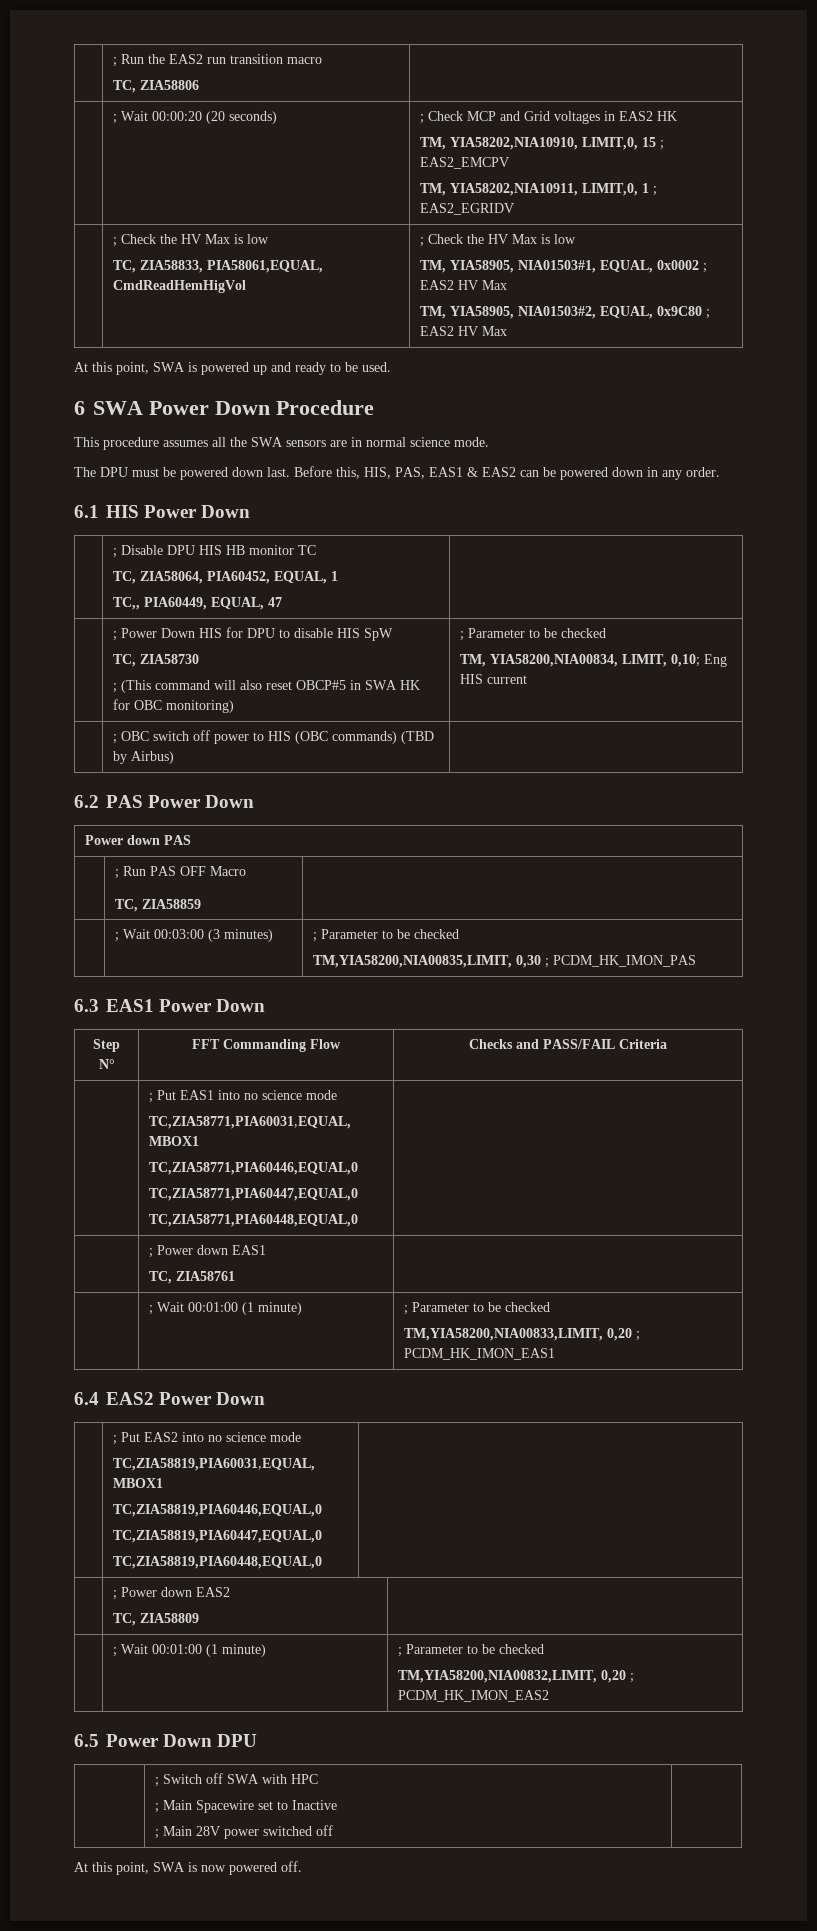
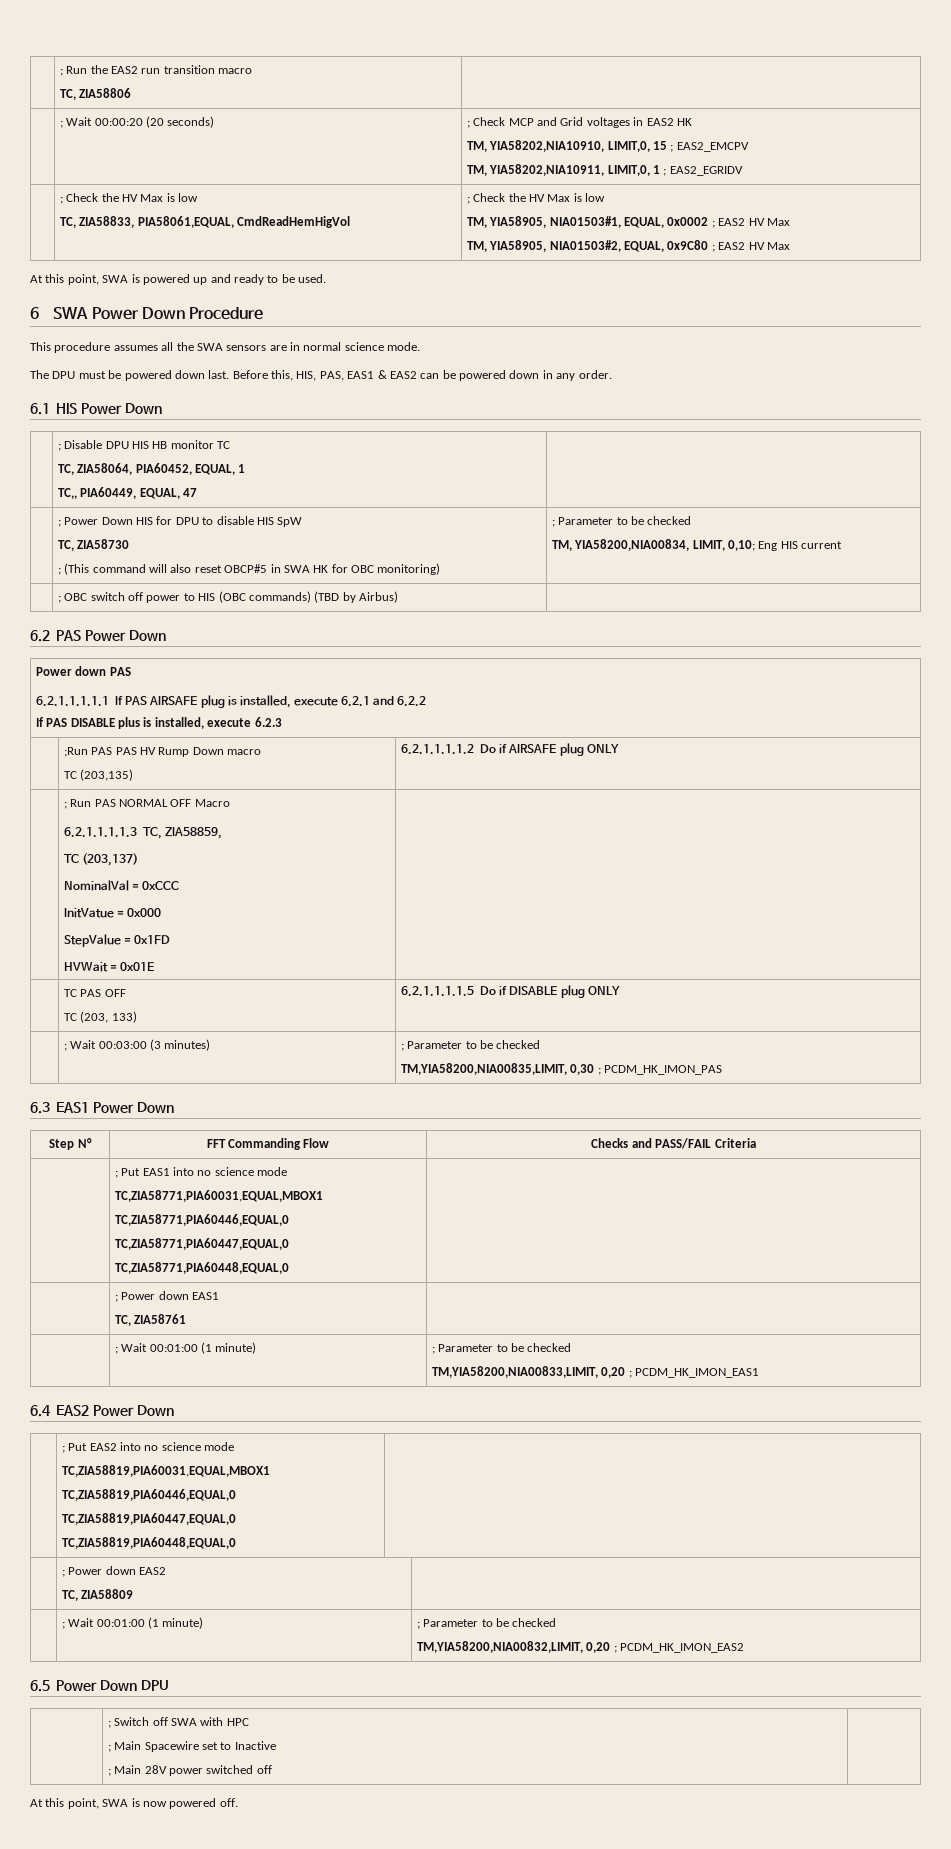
  Power down PAS
+ 6.2.1.1.1.1.1 If PAS AIRSAFE plug is installed, execute 6.2.1 and 6.2.2
+ If PAS DISABLE plus is installed, execute 6.2.3
+ | ;Run PAS PAS HV Rump Down macro
+ TC (203,135) | 6.2.1.1.1.1.2 Do if AIRSAFE plug ONLY
- | ; Run PAS OFF Macro
- TC, ZIA58859 |
+ | ; Run PAS NORMAL OFF Macro
+ 6.2.1.1.1.1.3 TC, ZIA58859,
+ TC (203,137)
+ NominalVal = 0xCCC
+ InitVatue = 0x000
+ StepValue = 0x1FD
+ HVWait = 0x01E |
+ | TC PAS OFF
+ TC (203, 133) | 6.2.1.1.1.1.5 Do if DISABLE plug ONLY

